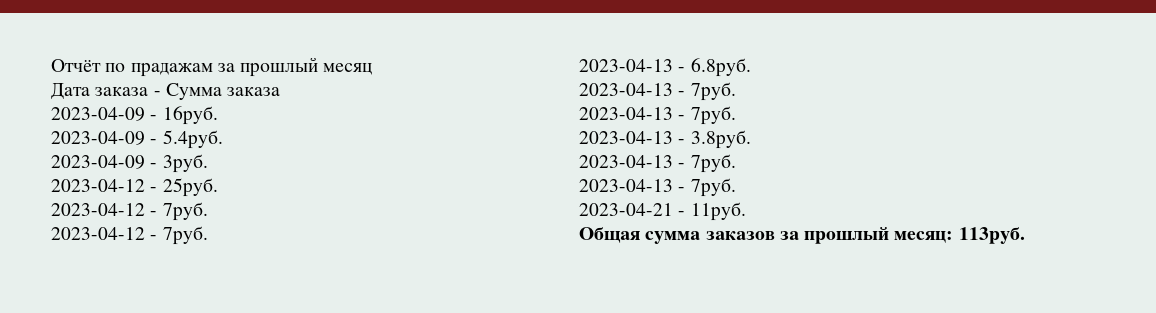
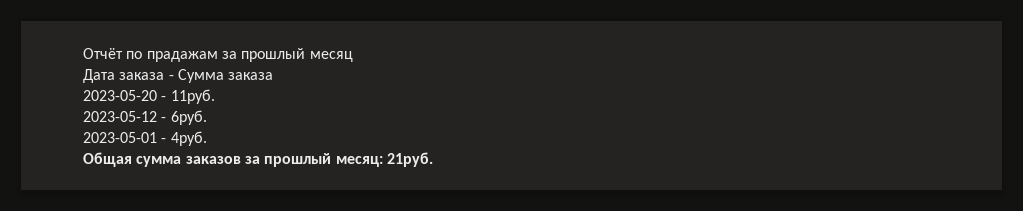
- 2023-04-09 - 16руб.
- 2023-04-09 - 5.4руб.
- 2023-04-09 - 3руб.
- 2023-04-12 - 25руб.
- 2023-04-12 - 7руб.
- 2023-04-12 - 7руб.
- 2023-04-13 - 6.8руб.
- 2023-04-13 - 7руб.
- 2023-04-13 - 7руб.
- 2023-04-13 - 3.8руб.
- 2023-04-13 - 7руб.
- 2023-04-13 - 7руб.
- 2023-04-21 - 11руб.
+ 2023-05-20 - 11руб.
+ 2023-05-12 - 6руб.
+ 2023-05-01 - 4руб.
- Общая сумма заказов за прошлый месяц: 113руб.
+ Общая сумма заказов за прошлый месяц: 21руб.

